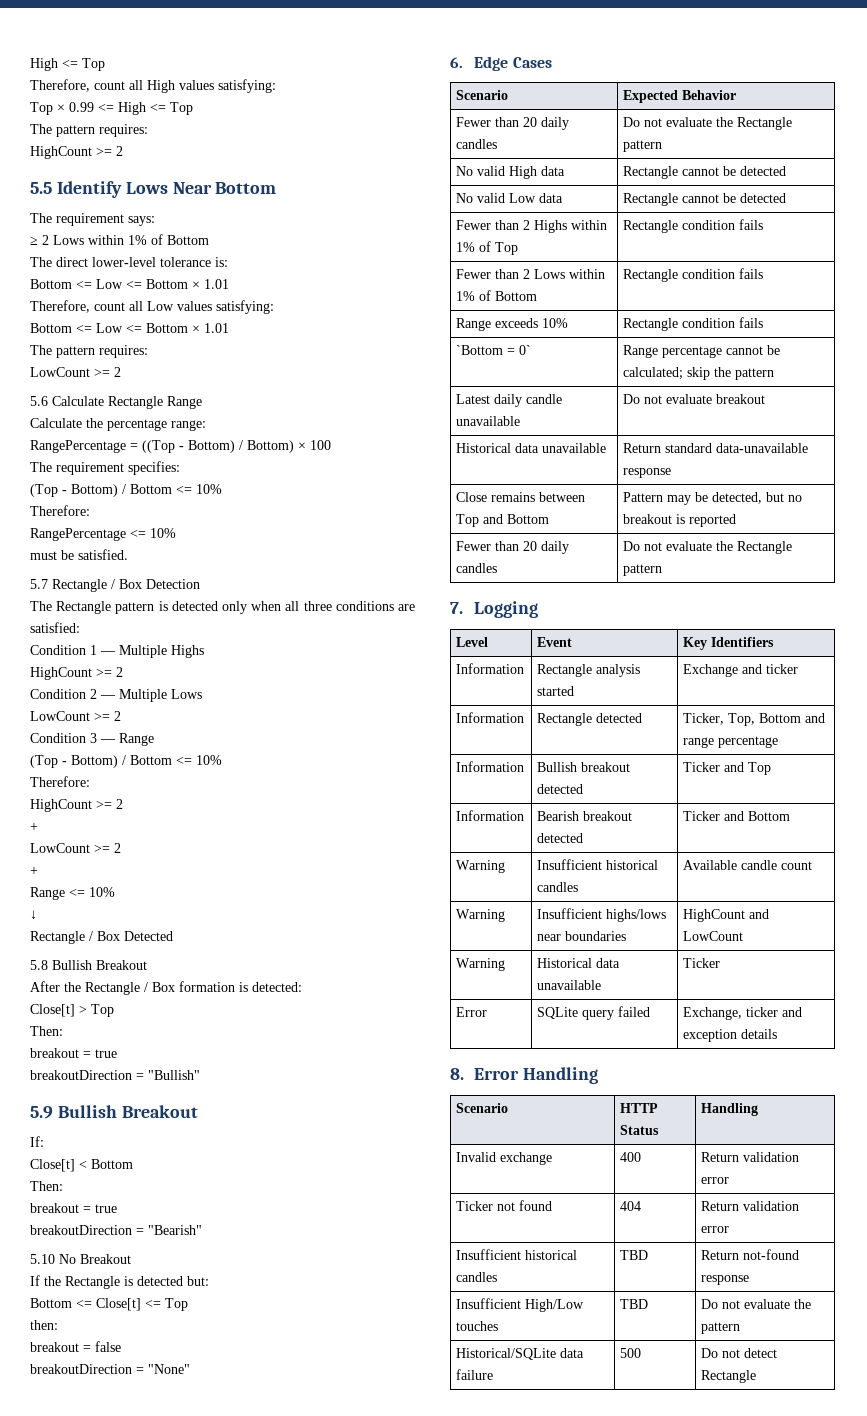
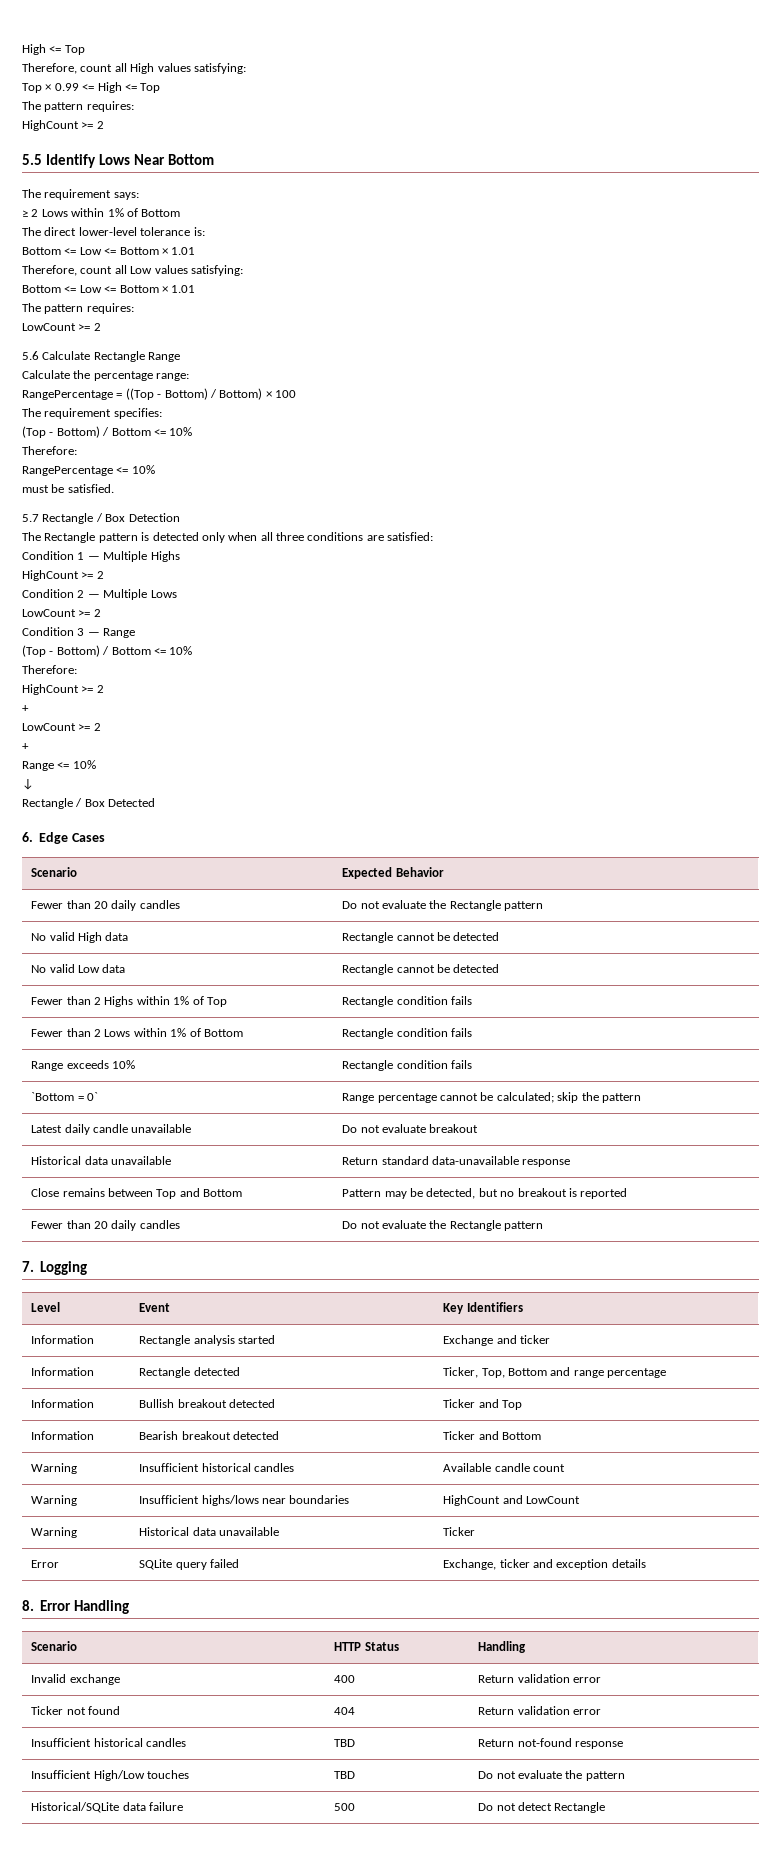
- 5.8 Bullish Breakout
- After the Rectangle / Box formation is detected:
- Close[t] > Top
- Then:
- breakout = true
- breakoutDirection = "Bullish"
- 5.9 Bullish Breakout
- If:
- Close[t] < Bottom
- Then:
- breakout = true
- breakoutDirection = "Bearish"
- 5.10 No Breakout
- If the Rectangle is detected but:
- Bottom <= Close[t] <= Top
- then:
- breakout = false
- breakoutDirection = "None"

